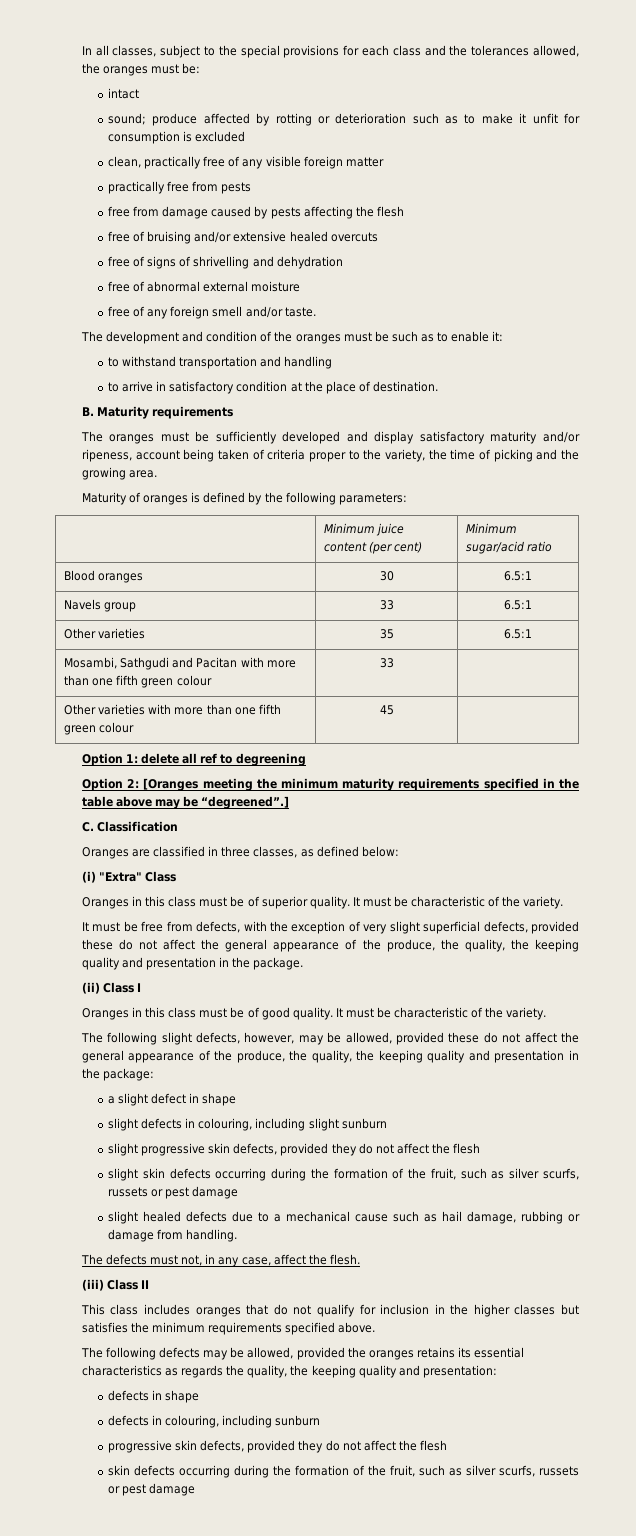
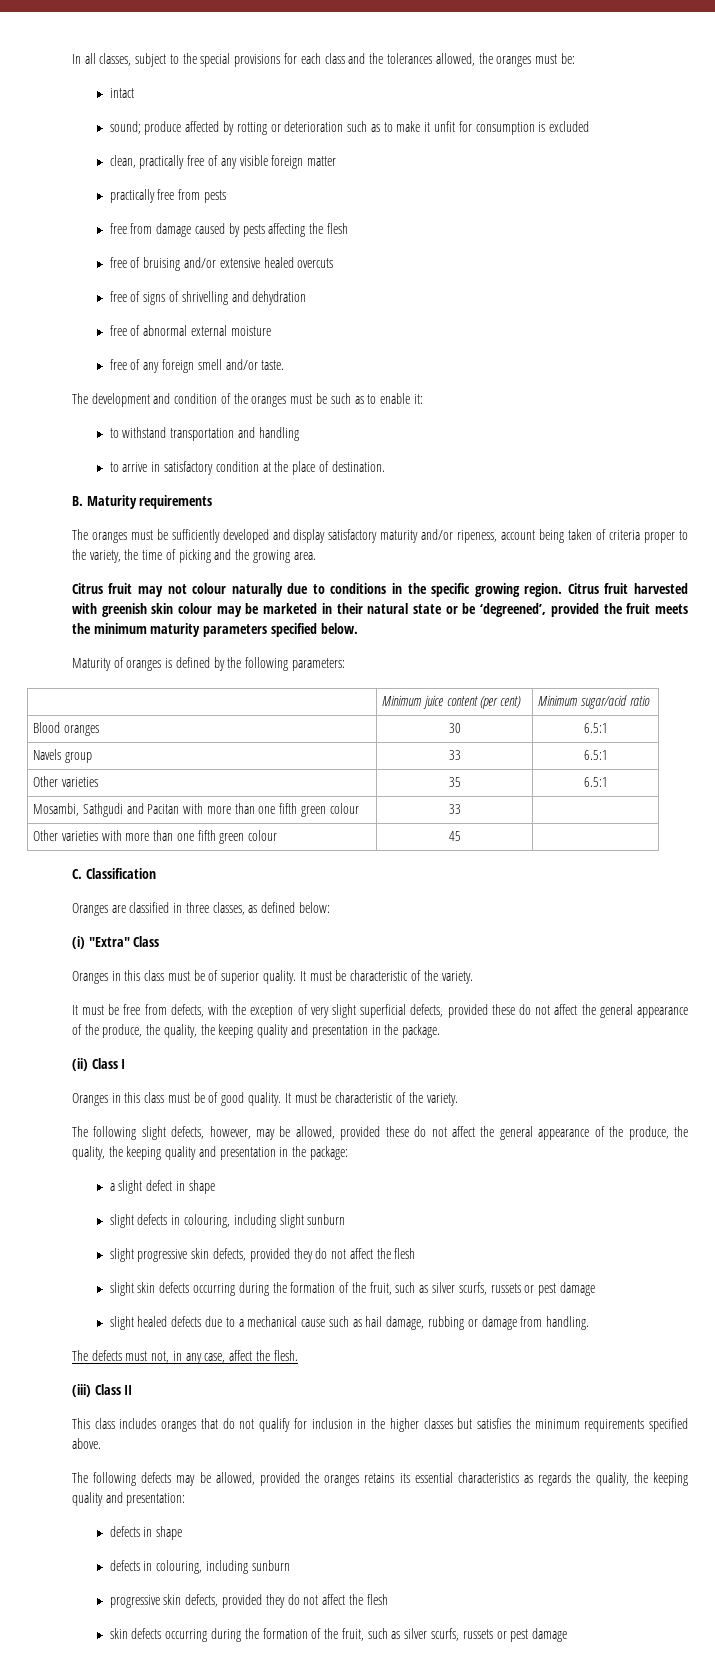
+ Citrus fruit may not colour naturally due to conditions in the specific growing region. Citrus fruit harvested with greenish skin colour may be marketed in their natural state or be ‘degreened’, provided the fruit meets the minimum maturity parameters specified below.
- Option 1: delete all ref to degreening
- Option 2: [Oranges meeting the minimum maturity requirements specified in the table above may be “degreened”.]

